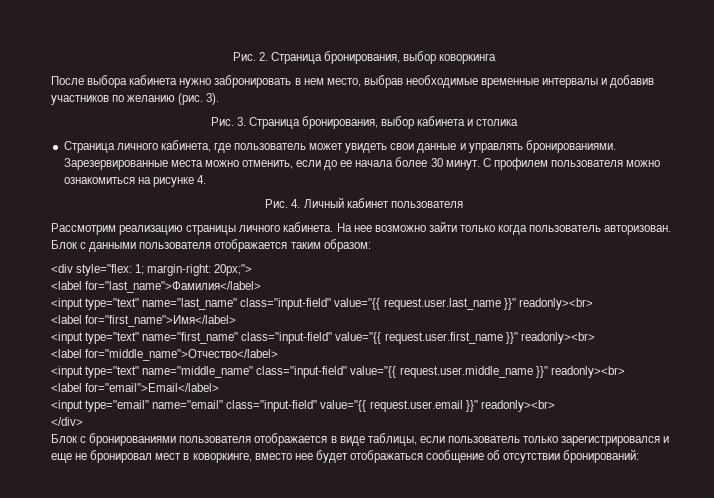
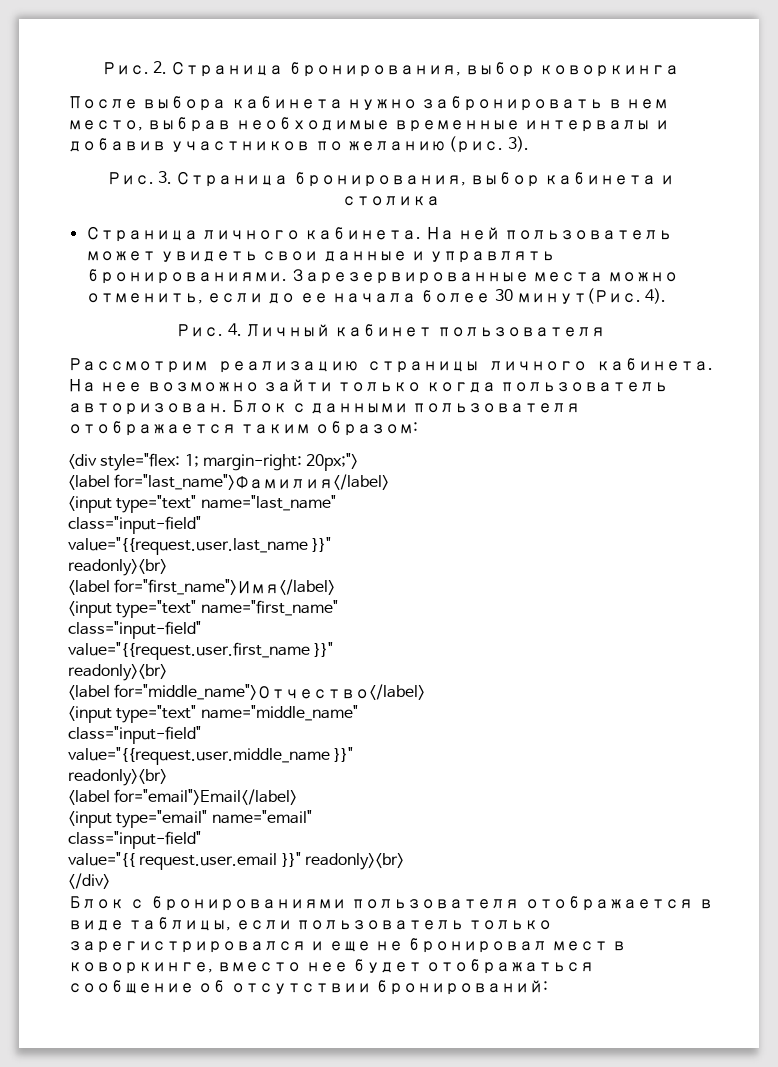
- Страница личного кабинета, где пользователь может увидеть свои данные и управлять бронированиями.
+ Страница личного кабинета. На ней пользователь может увидеть свои данные и управлять бронированиями.
- Зарезервированные места можно отменить, если до ее начала более 30 минут. С профилем пользователя можно ознакомиться на рисунке 4.
+ Зарезервированные места можно отменить, если до ее начала более 30 минут(Рис. 4).
- <input type="text" name="last_name" class="input-field" value="{{ request.user.last_name }}" readonly><br>
+ <input type="text" name="last_name"
+ class="input-field"
+ value="{{request.user.last_name }}"
+ readonly><br>
- <input type="text" name="first_name" class="input-field" value="{{ request.user.first_name }}" readonly><br>
+ <input type="text" name="first_name"
+ class="input-field"
+ value="{{request.user.first_name }}"
+ readonly><br>
- <input type="text" name="middle_name" class="input-field" value="{{ request.user.middle_name }}" readonly><br>
+ <input type="text" name="middle_name"
+ class="input-field"
+ value="{{request.user.middle_name }}"
+ readonly><br>
- <input type="email" name="email" class="input-field" value="{{ request.user.email }}" readonly><br>
+ <input type="email" name="email"
+ class="input-field"
+ value="{{ request.user.email }}" readonly><br>

